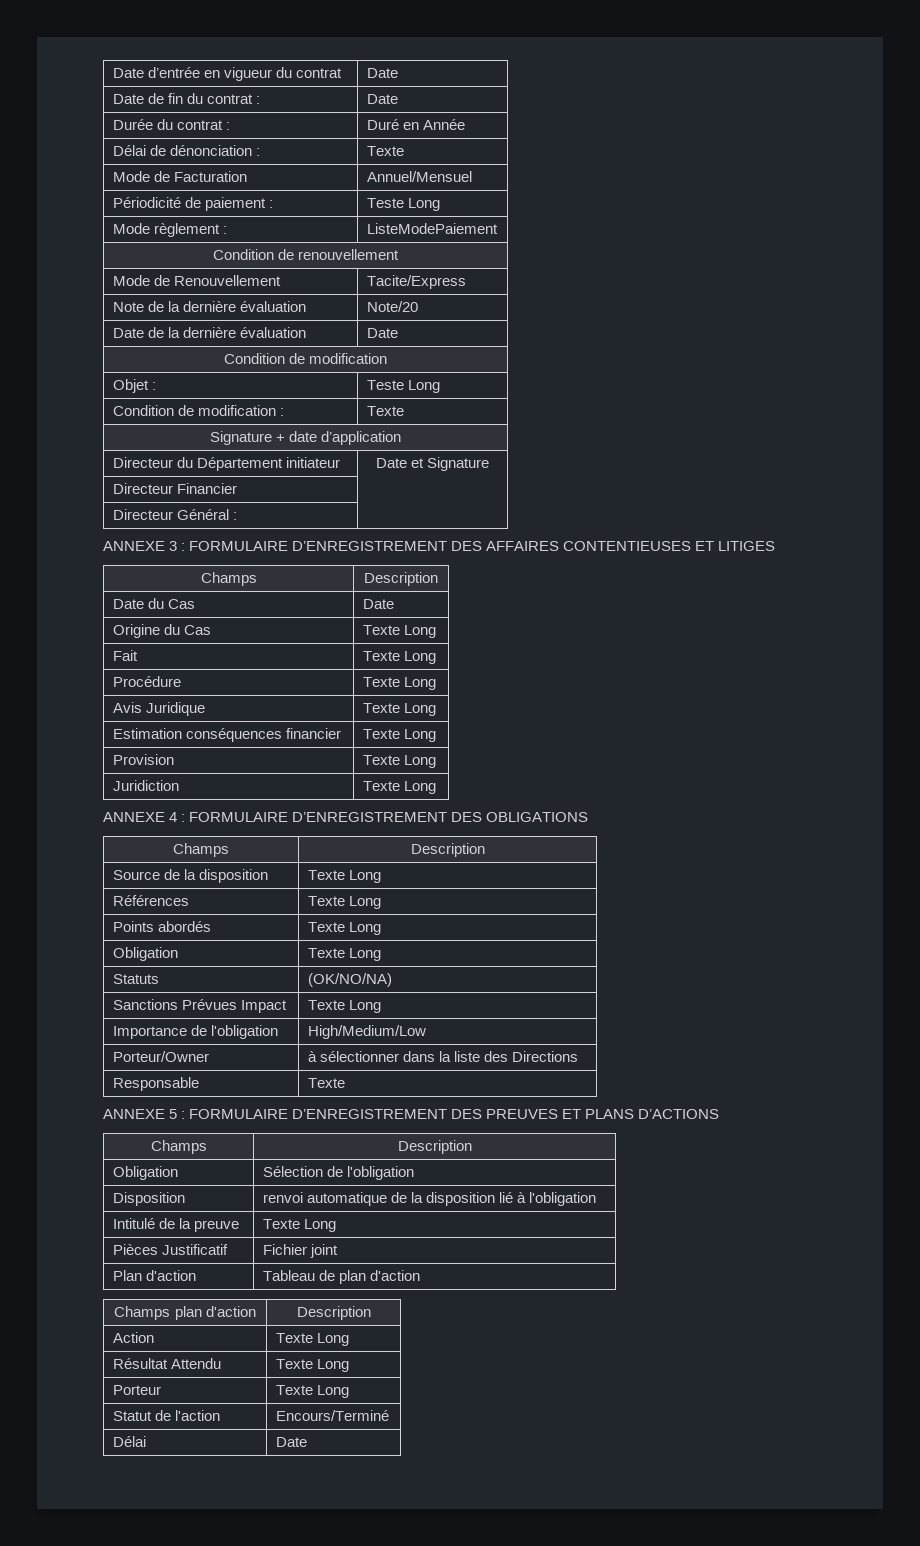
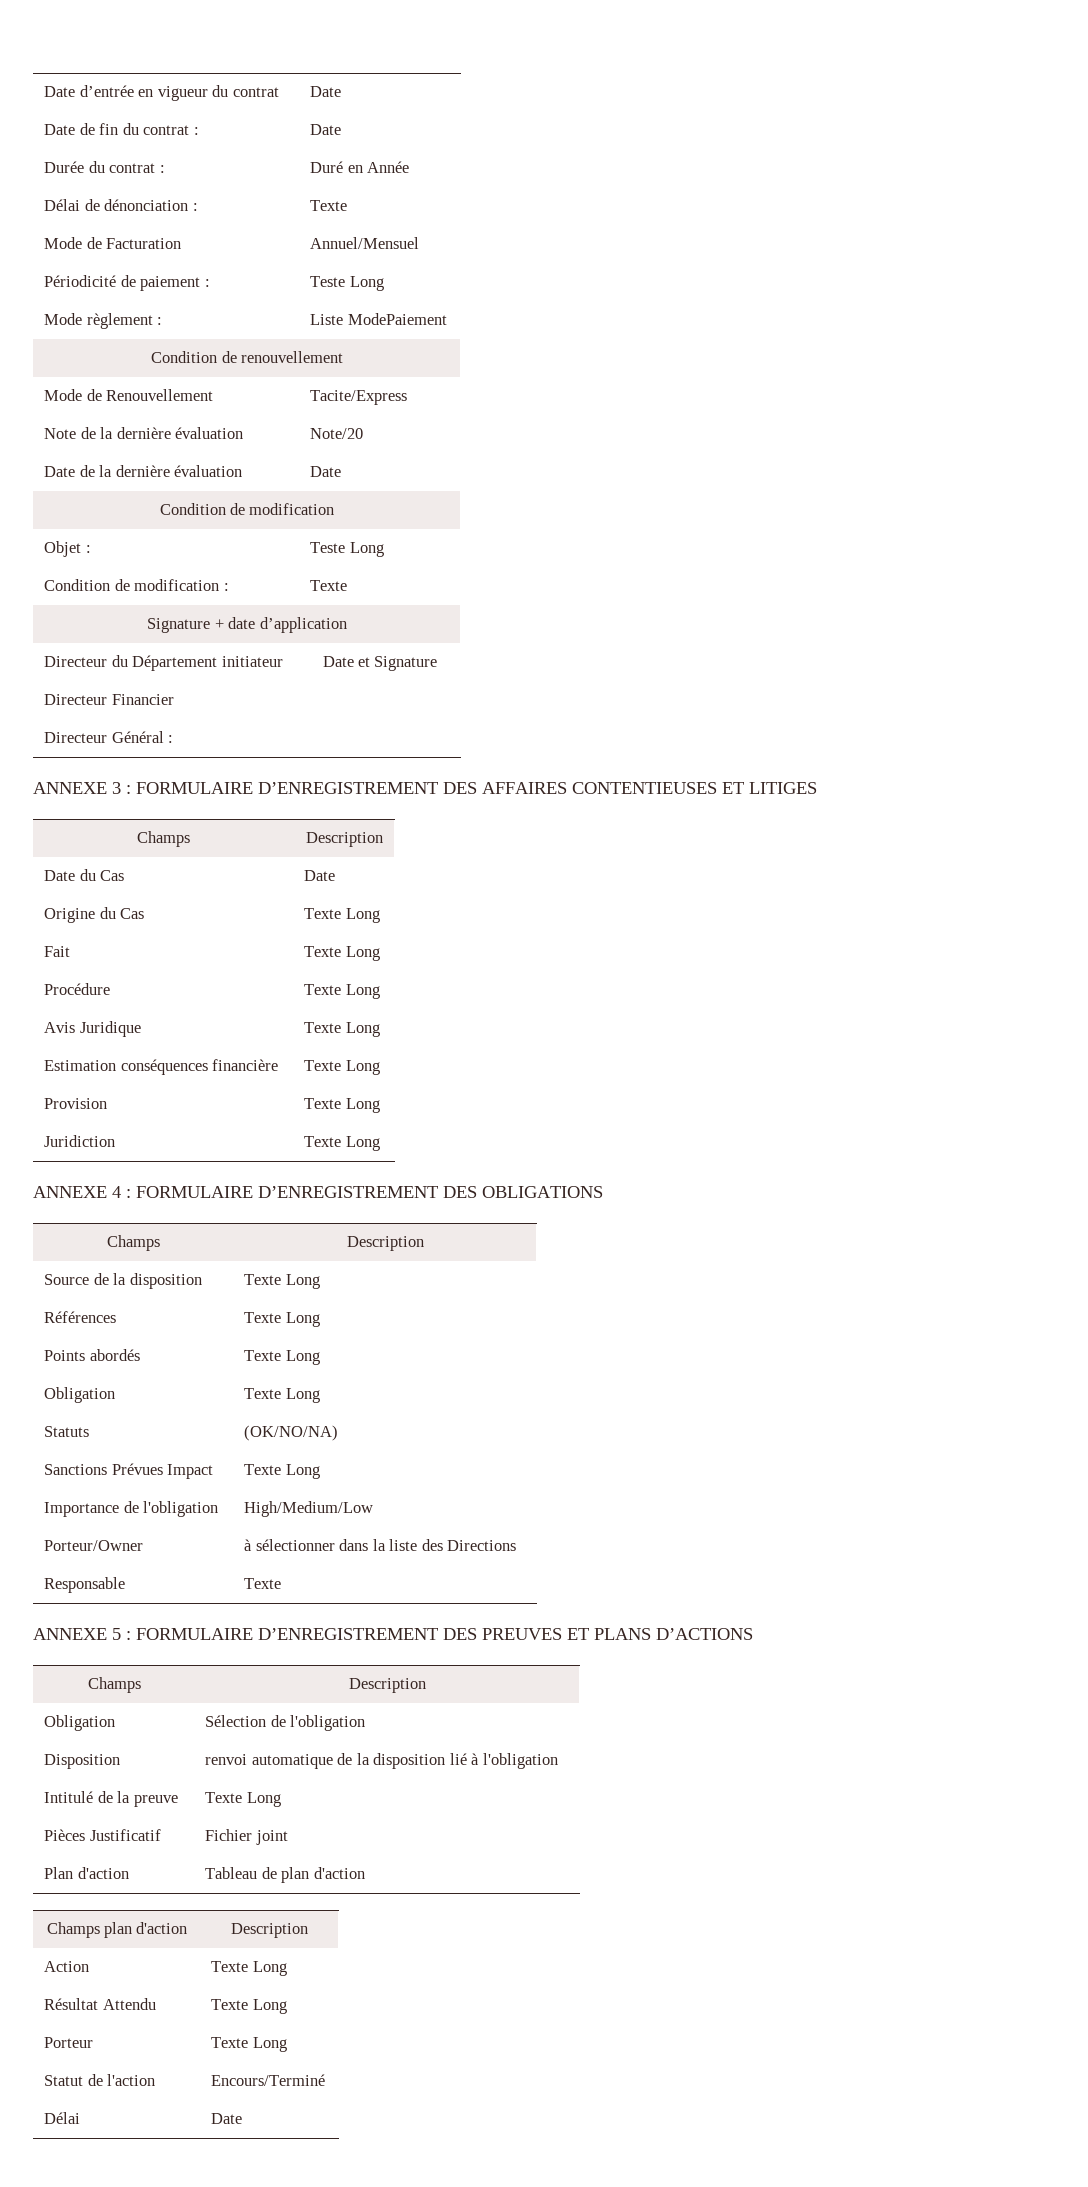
- Mode règlement : | ListeModePaiement
+ Mode règlement : | Liste ModePaiement
- Estimation conséquences financier | Texte Long
+ Estimation conséquences financière | Texte Long

